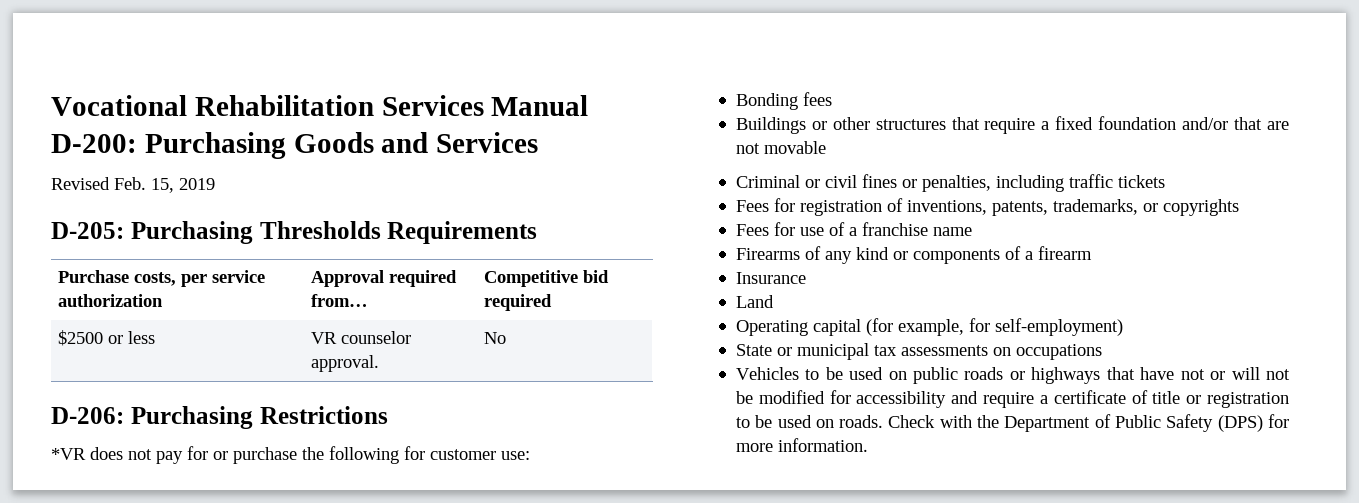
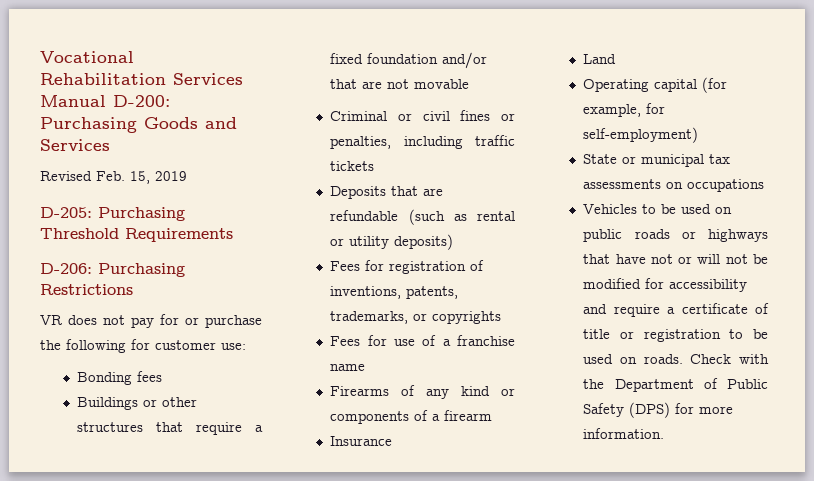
- D-205: Purchasing Thresholds Requirements
+ D-205: Purchasing Threshold Requirements
- Purchase costs, per service authorization | Approval required from… | Competitive bid required
- $2500 or less | VR counselor approval. | No
- *VR does not pay for or purchase the following for customer use:
+ VR does not pay for or purchase the following for customer use:
+ Deposits that are refundable (such as rental or utility deposits)

